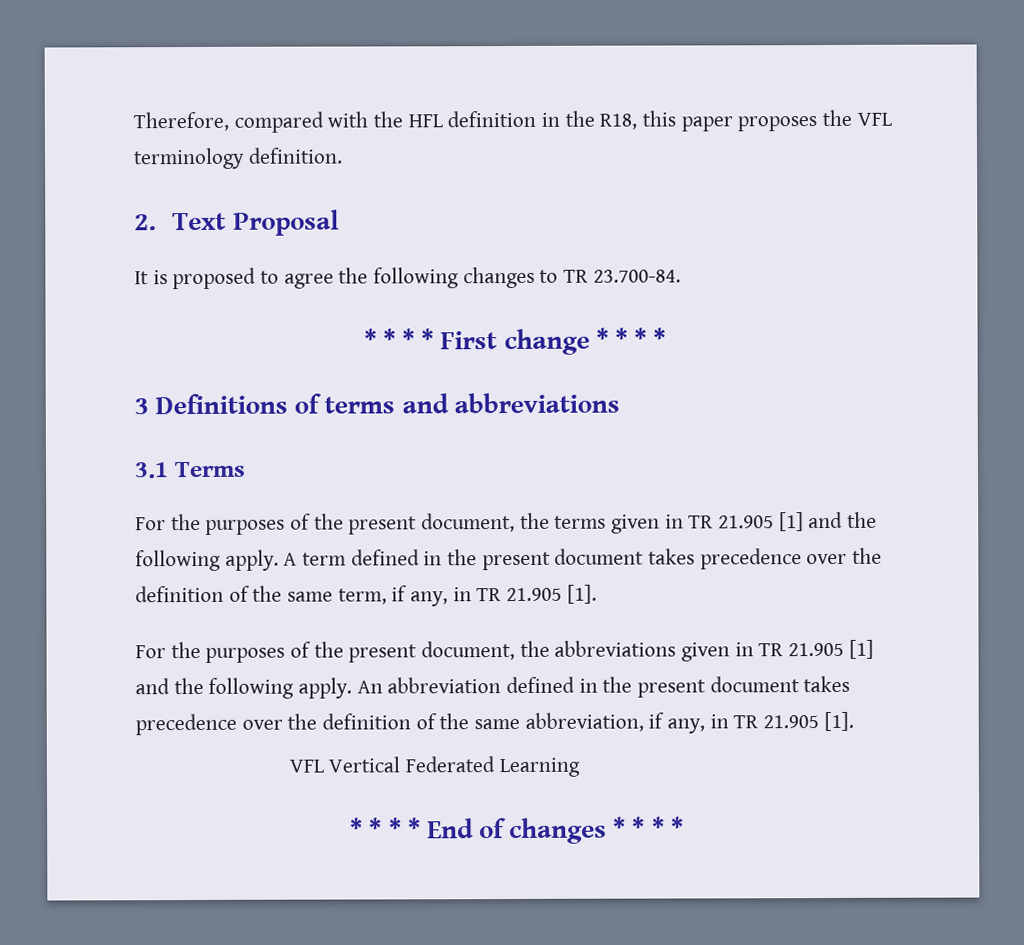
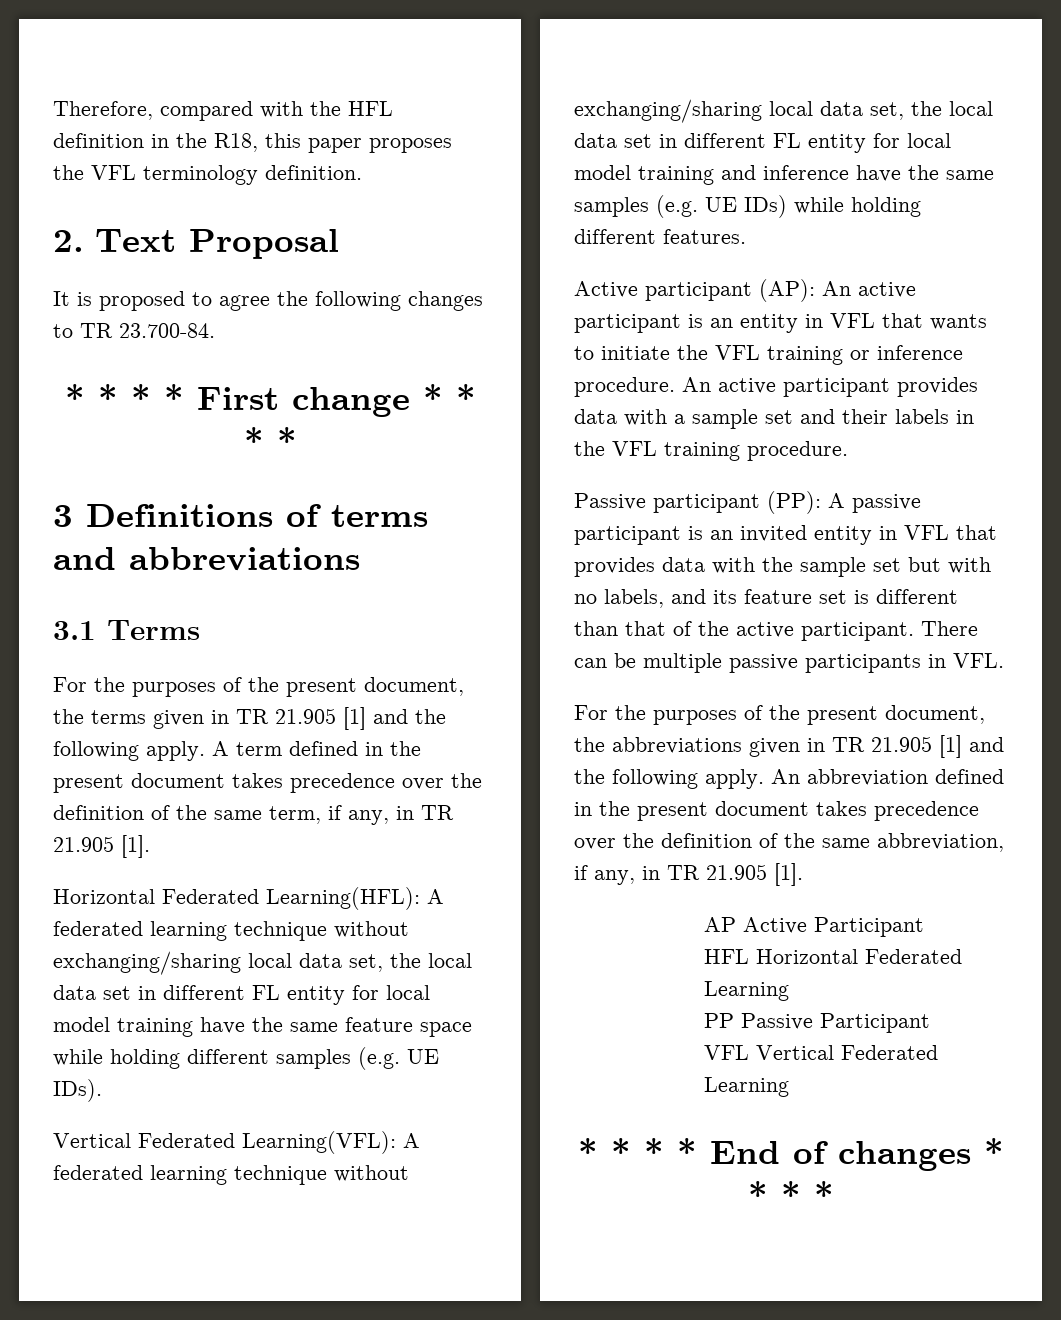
+ Horizontal Federated Learning(HFL): A federated learning technique without exchanging/sharing local data set, the local data set in different FL entity for local model training have the same feature space while holding different samples (e.g. UE IDs).
+ Vertical Federated Learning(VFL): A federated learning technique without exchanging/sharing local data set, the local data set in different FL entity for local model training and inference have the same samples (e.g. UE IDs) while holding different features.
+ Active participant (AP): An active participant is an entity in VFL that wants to initiate the VFL training or inference procedure. An active participant provides data with a sample set and their labels in the VFL training procedure.
+ Passive participant (PP): A passive participant is an invited entity in VFL that provides data with the sample set but with no labels, and its feature set is different than that of the active participant. There can be multiple passive participants in VFL.
+ AP Active Participant
+ HFL Horizontal Federated Learning
+ PP Passive Participant

